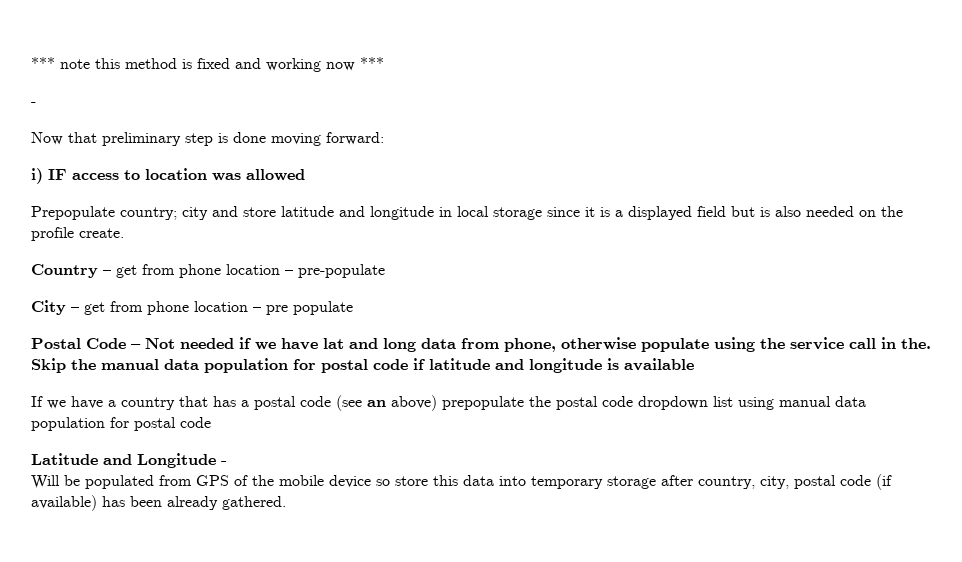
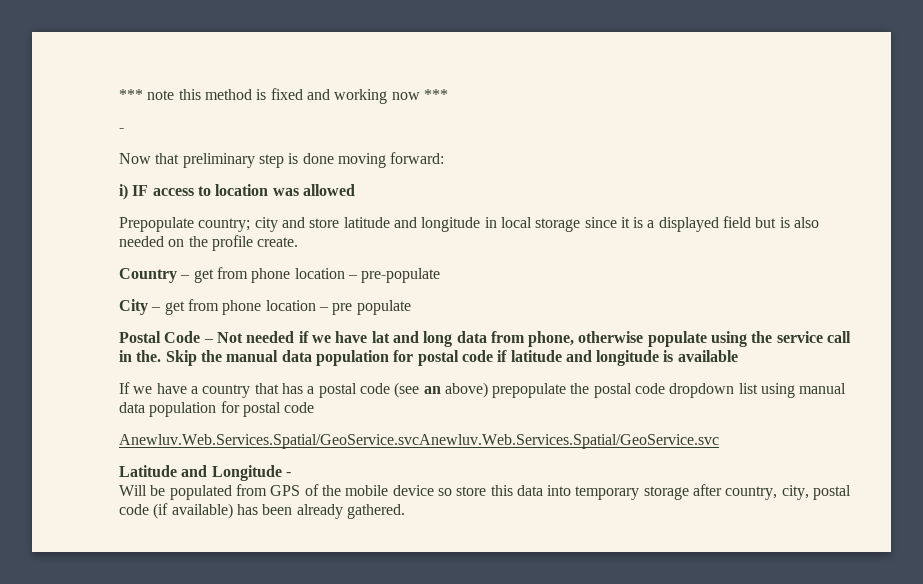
+ Anewluv.Web.Services.Spatial/GeoService.svcAnewluv.Web.Services.Spatial/GeoService.svc

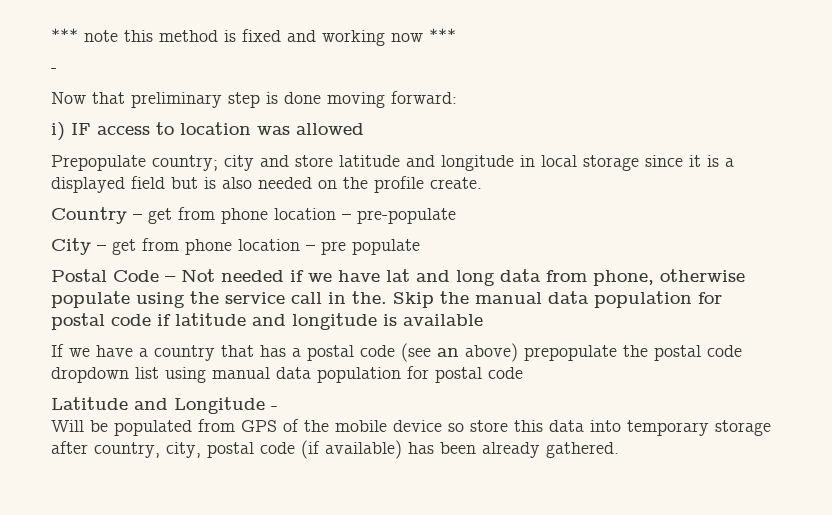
- Anewluv.Web.Services.Spatial/GeoService.svcAnewluv.Web.Services.Spatial/GeoService.svc

